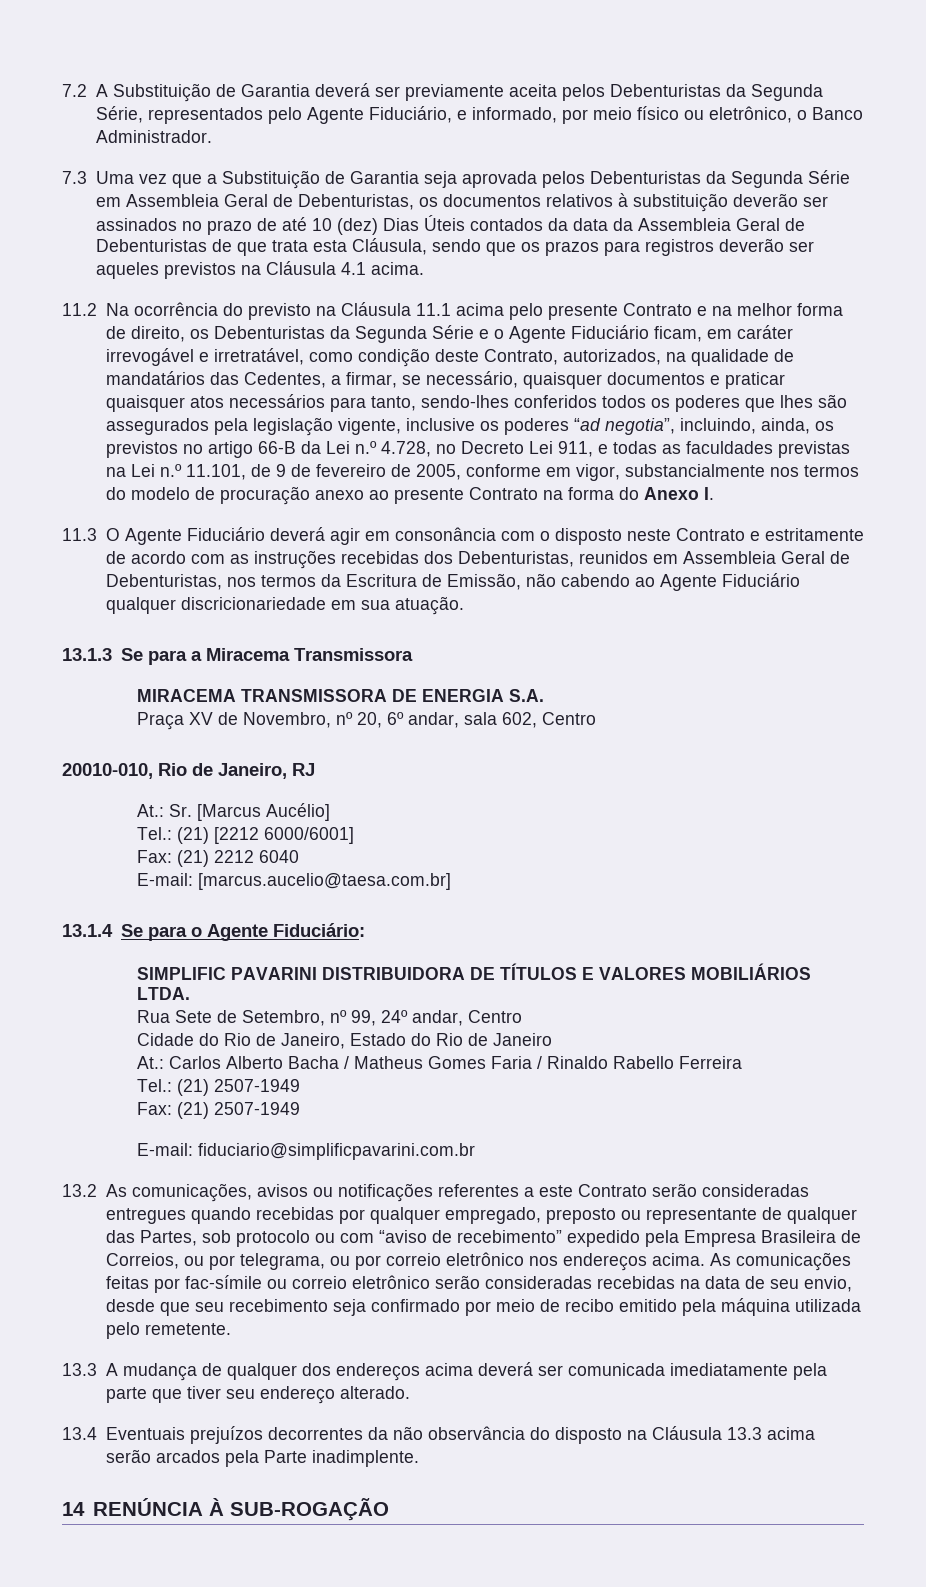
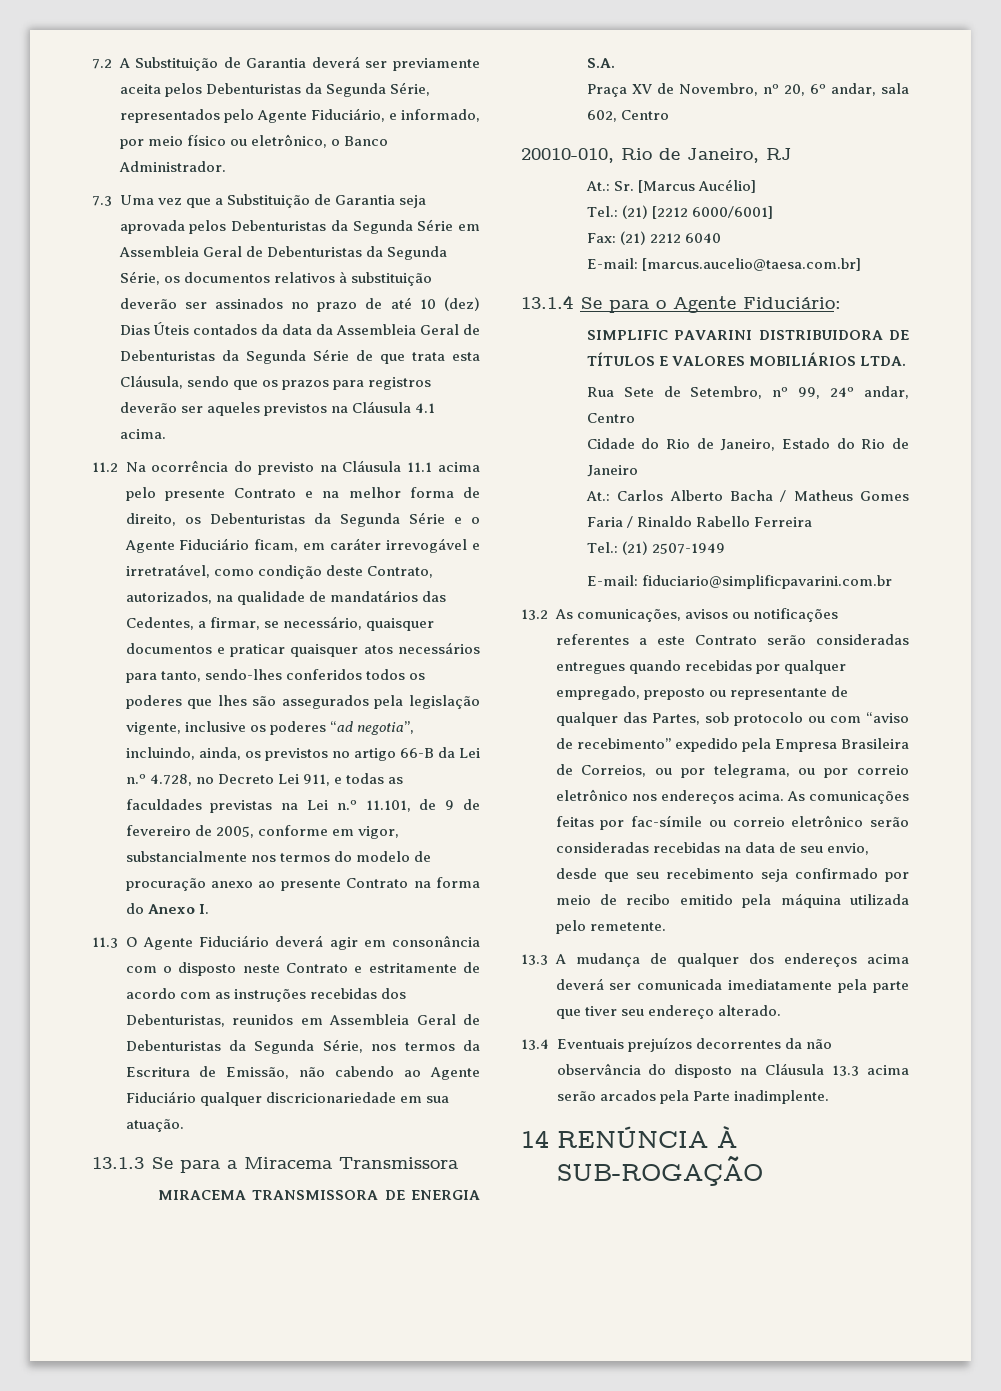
- 7.3 Uma vez que a Substituição de Garantia seja aprovada pelos Debenturistas da Segunda Série em Assembleia Geral de Debenturistas, os documentos relativos à substituição deverão ser assinados no prazo de até 10 (dez) Dias Úteis contados da data da Assembleia Geral de Debenturistas de que trata esta Cláusula, sendo que os prazos para registros deverão ser aqueles previstos na Cláusula 4.1 acima.
+ 7.3 Uma vez que a Substituição de Garantia seja aprovada pelos Debenturistas da Segunda Série em Assembleia Geral de Debenturistas da Segunda Série, os documentos relativos à substituição deverão ser assinados no prazo de até 10 (dez) Dias Úteis contados da data da Assembleia Geral de Debenturistas da Segunda Série de que trata esta Cláusula, sendo que os prazos para registros deverão ser aqueles previstos na Cláusula 4.1 acima.
- 11.3 O Agente Fiduciário deverá agir em consonância com o disposto neste Contrato e estritamente de acordo com as instruções recebidas dos Debenturistas, reunidos em Assembleia Geral de Debenturistas, nos termos da Escritura de Emissão, não cabendo ao Agente Fiduciário qualquer discricionariedade em sua atuação.
+ 11.3 O Agente Fiduciário deverá agir em consonância com o disposto neste Contrato e estritamente de acordo com as instruções recebidas dos Debenturistas, reunidos em Assembleia Geral de Debenturistas da Segunda Série, nos termos da Escritura de Emissão, não cabendo ao Agente Fiduciário qualquer discricionariedade em sua atuação.
- Fax: (21) 2507-1949

